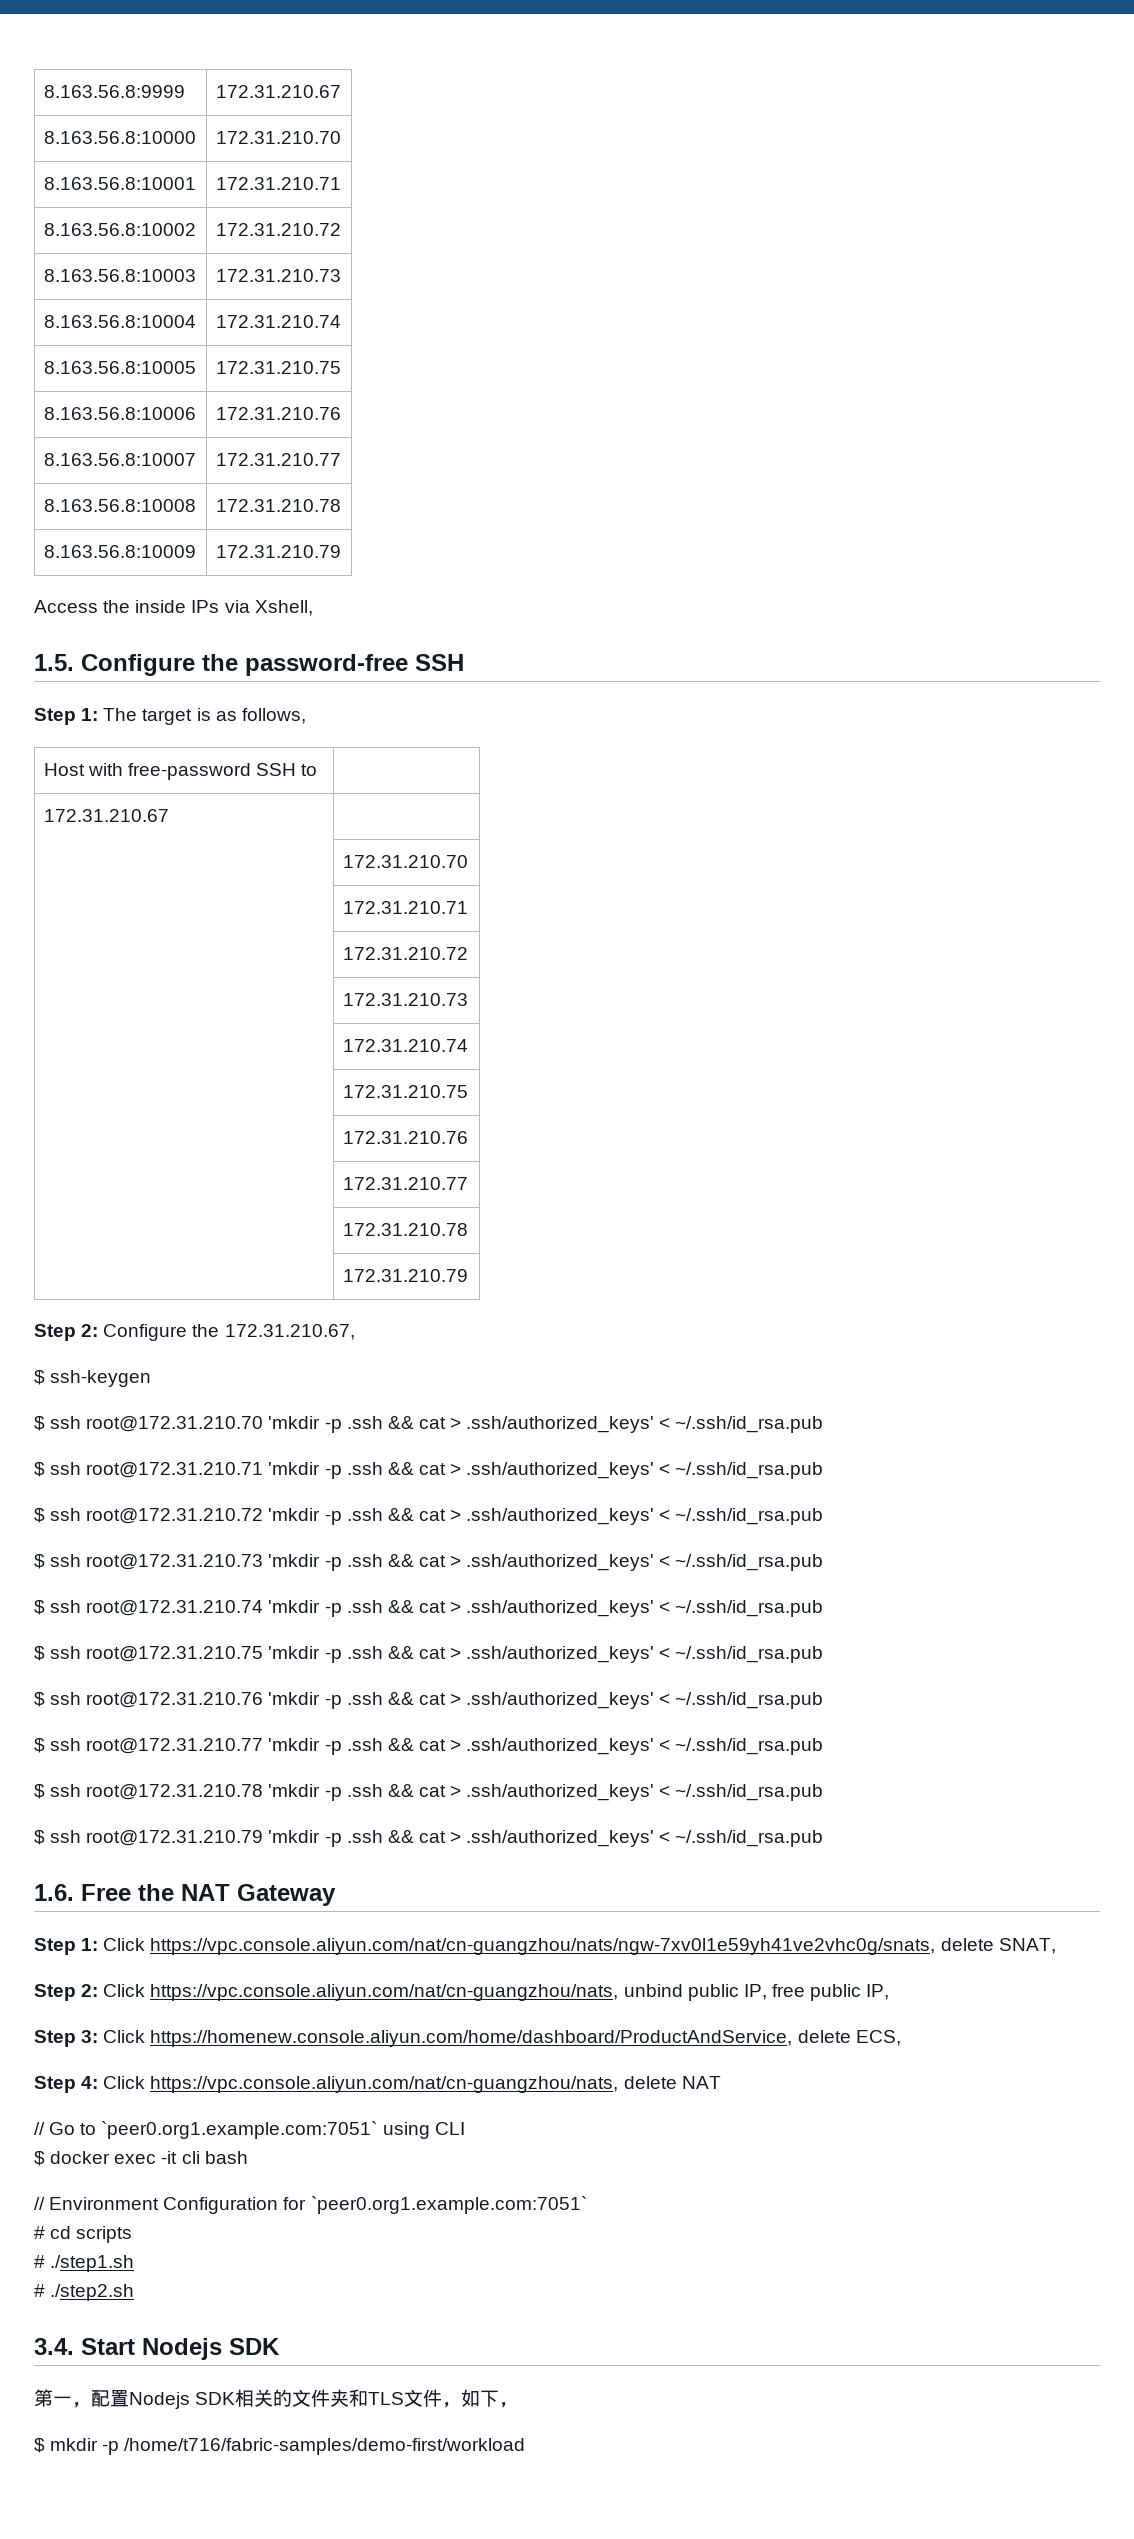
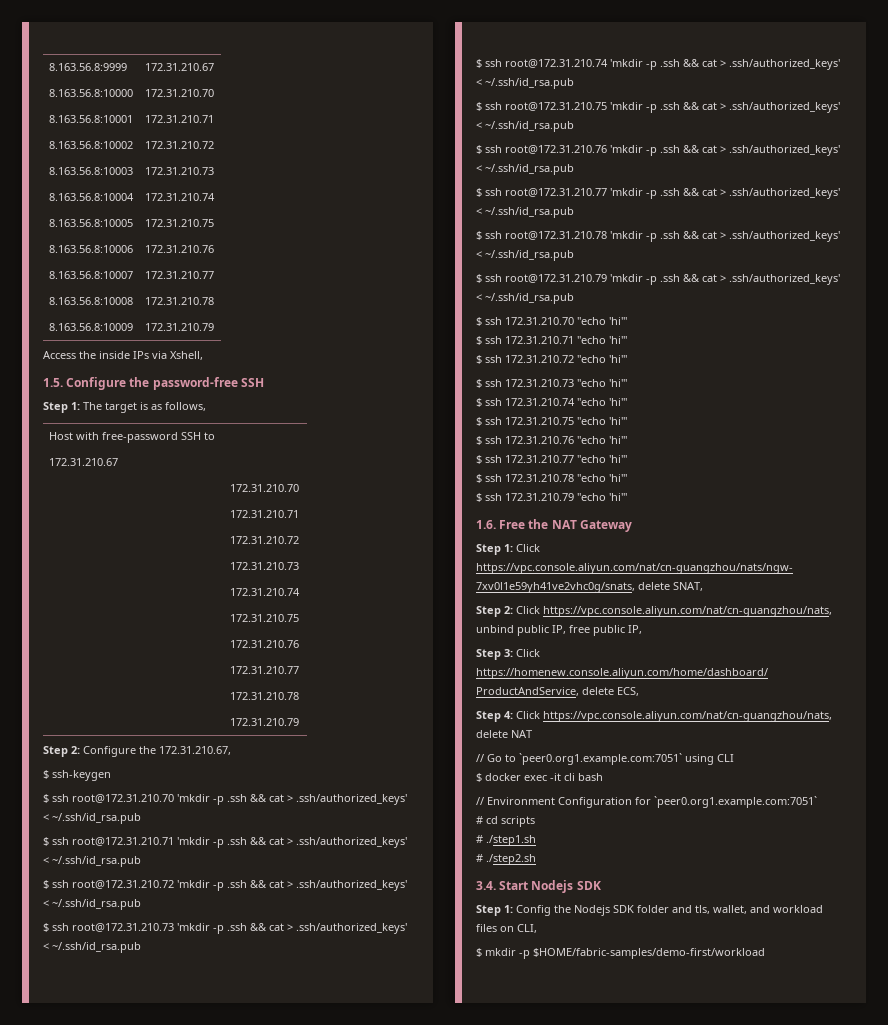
+ $ ssh 172.31.210.70 "echo 'hi'"
+ $ ssh 172.31.210.71 "echo 'hi'"
+ $ ssh 172.31.210.72 "echo 'hi'"
+ $ ssh 172.31.210.73 "echo 'hi'"
+ $ ssh 172.31.210.74 "echo 'hi'"
+ $ ssh 172.31.210.75 "echo 'hi'"
+ $ ssh 172.31.210.76 "echo 'hi'"
+ $ ssh 172.31.210.77 "echo 'hi'"
+ $ ssh 172.31.210.78 "echo 'hi'"
+ $ ssh 172.31.210.79 "echo 'hi'"
- 第一，配置Nodejs SDK相关的文件夹和TLS文件，如下，
+ Step 1: Config the Nodejs SDK folder and tls, wallet, and workload files on CLI,
- $ mkdir -p /home/t716/fabric-samples/demo-first/workload
+ $ mkdir -p $HOME/fabric-samples/demo-first/workload

